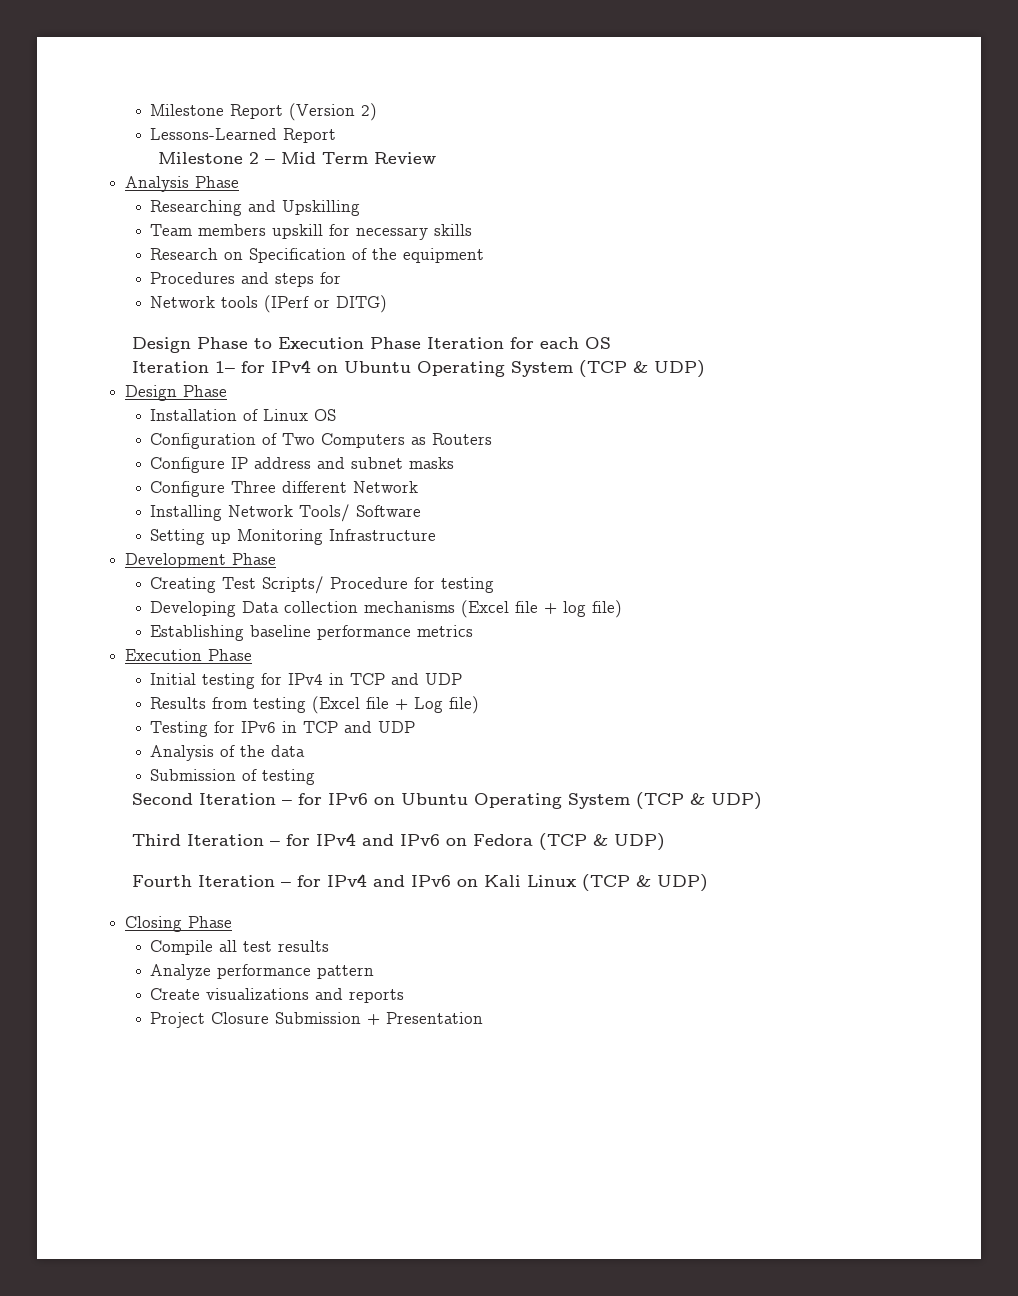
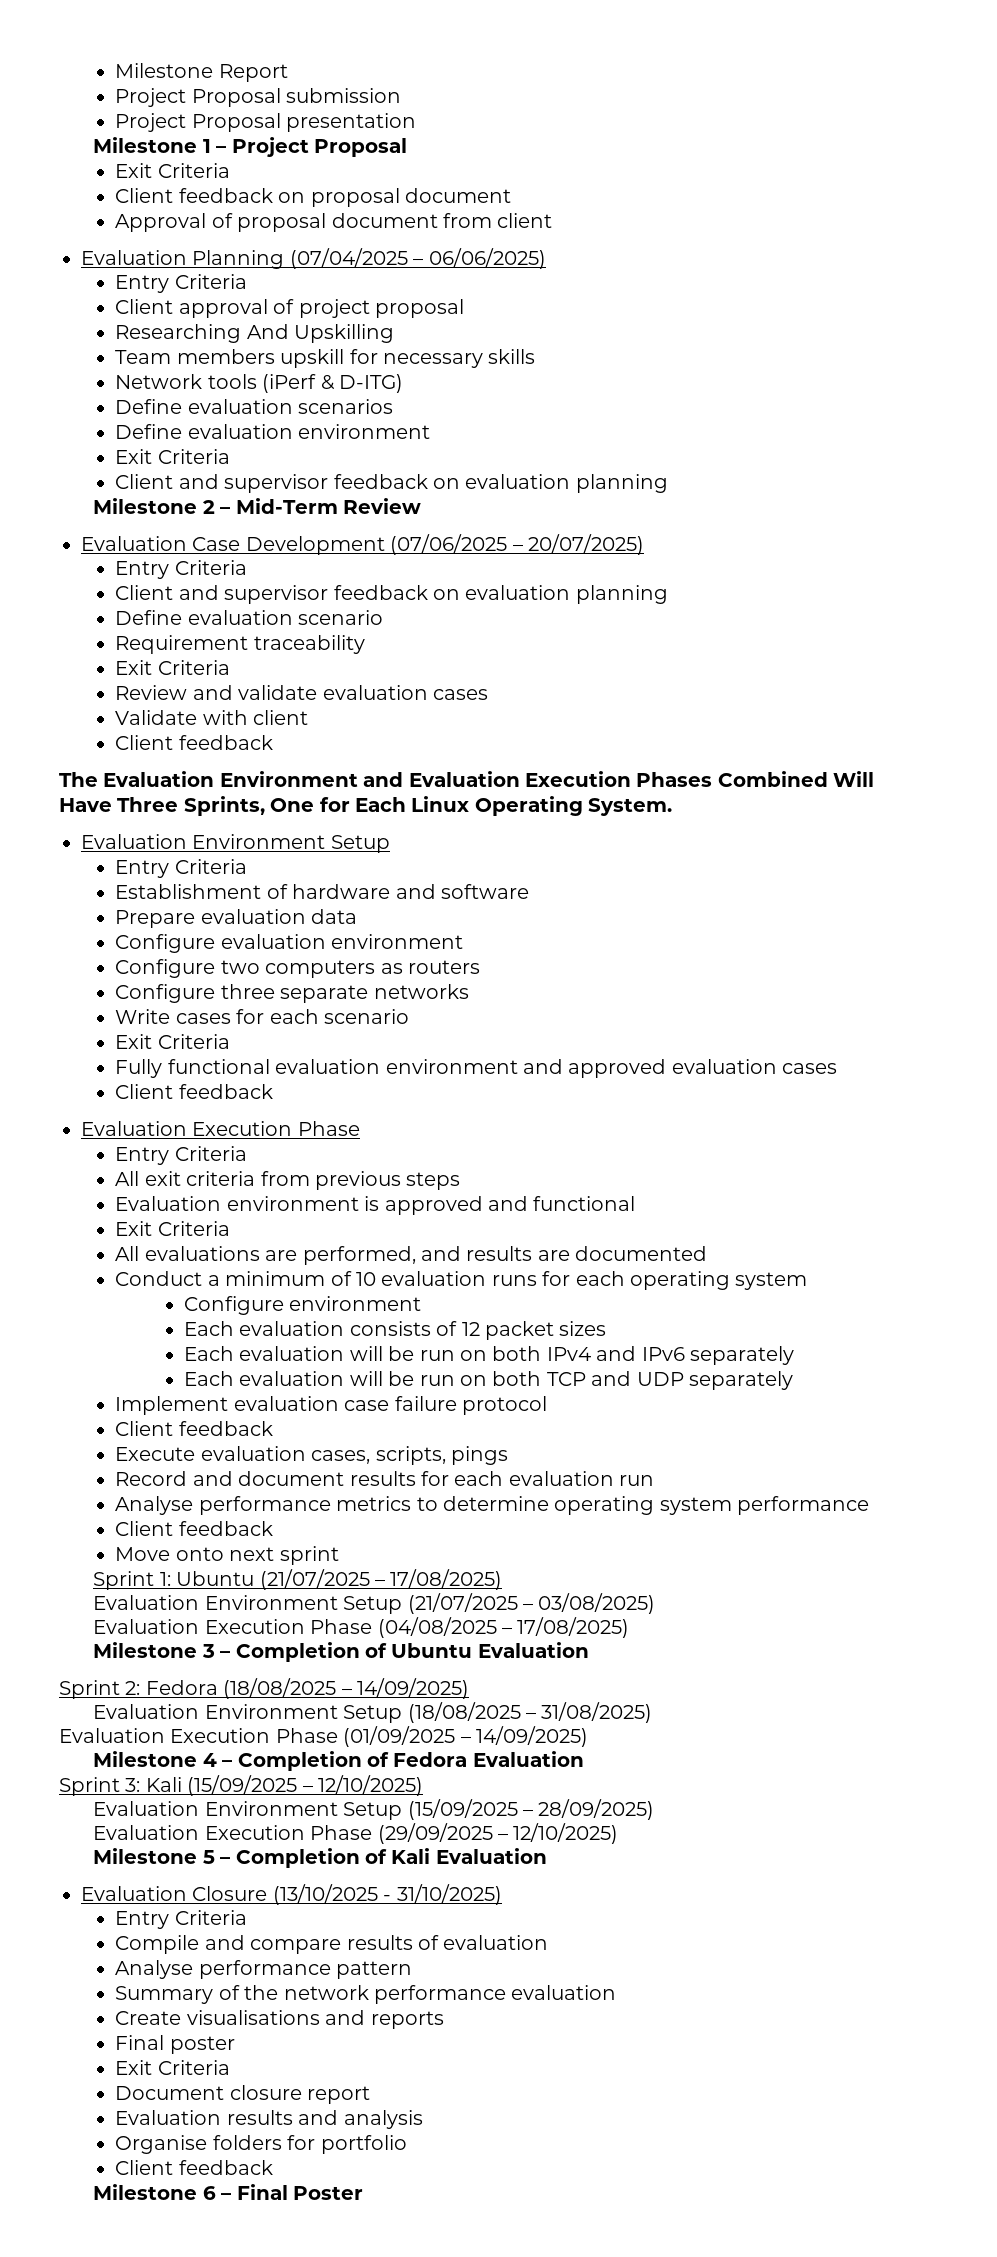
- Milestone Report (Version 2)
- Lessons-Learned Report
- Milestone 2 – Mid Term Review
- Analysis Phase
+ Milestone Report
+ Project Proposal submission
+ Project Proposal presentation
+ Milestone 1 – Project Proposal
+ Exit Criteria
+ Client feedback on proposal document
+ Approval of proposal document from client
+ Evaluation Planning (07/04/2025 – 06/06/2025)
+ Entry Criteria
+ Client approval of project proposal
- Researching and Upskilling
+ Researching And Upskilling
- Research on Specification of the equipment
- Procedures and steps for
- Network tools (IPerf or DITG)
- Design Phase to Execution Phase Iteration for each OS
- Iteration 1– for IPv4 on Ubuntu Operating System (TCP & UDP)
- Design Phase
- Installation of Linux OS
- Configuration of Two Computers as Routers
- Configure IP address and subnet masks
- Configure Three different Network
- Installing Network Tools/ Software
- Setting up Monitoring Infrastructure
- Development Phase
- Creating Test Scripts/ Procedure for testing
- Developing Data collection mechanisms (Excel file + log file)
- Establishing baseline performance metrics
- Execution Phase
- Initial testing for IPv4 in TCP and UDP
- Results from testing (Excel file + Log file)
- Testing for IPv6 in TCP and UDP
- Analysis of the data
- Submission of testing
- Second Iteration – for IPv6 on Ubuntu Operating System (TCP & UDP)
- Third Iteration – for IPv4 and IPv6 on Fedora (TCP & UDP)
- Fourth Iteration – for IPv4 and IPv6 on Kali Linux (TCP & UDP)
- Closing Phase
+ Network tools (iPerf & D-ITG)
+ Define evaluation scenarios
+ Define evaluation environment
+ Exit Criteria
+ Client and supervisor feedback on evaluation planning
+ Milestone 2 – Mid-Term Review
+ Evaluation Case Development (07/06/2025 – 20/07/2025)
+ Entry Criteria
+ Client and supervisor feedback on evaluation planning
+ Define evaluation scenario
+ Requirement traceability
+ Exit Criteria
+ Review and validate evaluation cases
+ Validate with client
+ Client feedback
+ The Evaluation Environment and Evaluation Execution Phases Combined Will Have Three Sprints, One for Each Linux Operating System.
+ Evaluation Environment Setup
+ Entry Criteria
+ Establishment of hardware and software
+ Prepare evaluation data
+ Configure evaluation environment
+ Configure two computers as routers
+ Configure three separate networks
+ Write cases for each scenario
+ Exit Criteria
+ Fully functional evaluation environment and approved evaluation cases
+ Client feedback
+ Evaluation Execution Phase
+ Entry Criteria
+ All exit criteria from previous steps
+ Evaluation environment is approved and functional
+ Exit Criteria
+ All evaluations are performed, and results are documented
+ Conduct a minimum of 10 evaluation runs for each operating system
+ Configure environment
+ Each evaluation consists of 12 packet sizes
+ Each evaluation will be run on both IPv4 and IPv6 separately
+ Each evaluation will be run on both TCP and UDP separately
+ Implement evaluation case failure protocol
+ Client feedback
+ Execute evaluation cases, scripts, pings
+ Record and document results for each evaluation run
+ Analyse performance metrics to determine operating system performance
+ Client feedback
+ Move onto next sprint
+ Sprint 1: Ubuntu (21/07/2025 – 17/08/2025)
+ Evaluation Environment Setup (21/07/2025 – 03/08/2025)
+ Evaluation Execution Phase (04/08/2025 – 17/08/2025)
+ Milestone 3 – Completion of Ubuntu Evaluation
+ Sprint 2: Fedora (18/08/2025 – 14/09/2025)
+ Evaluation Environment Setup (18/08/2025 – 31/08/2025)
+ Evaluation Execution Phase (01/09/2025 – 14/09/2025)
+ Milestone 4 – Completion of Fedora Evaluation
+ Sprint 3: Kali (15/09/2025 – 12/10/2025)
+ Evaluation Environment Setup (15/09/2025 – 28/09/2025)
+ Evaluation Execution Phase (29/09/2025 – 12/10/2025)
+ Milestone 5 – Completion of Kali Evaluation
+ Evaluation Closure (13/10/2025 - 31/10/2025)
+ Entry Criteria
- Compile all test results
- Analyze performance pattern
+ Compile and compare results of evaluation
+ Analyse performance pattern
+ Summary of the network performance evaluation
- Create visualizations and reports
+ Create visualisations and reports
- Project Closure Submission + Presentation
+ Final poster
+ Exit Criteria
+ Document closure report
+ Evaluation results and analysis
+ Organise folders for portfolio
+ Client feedback
+ Milestone 6 – Final Poster

